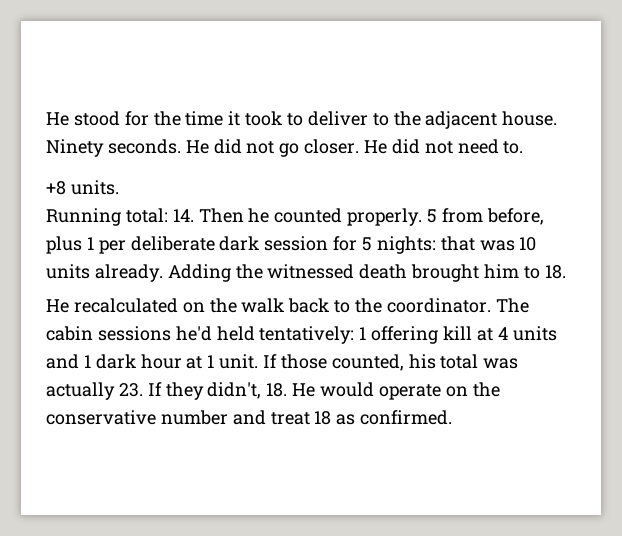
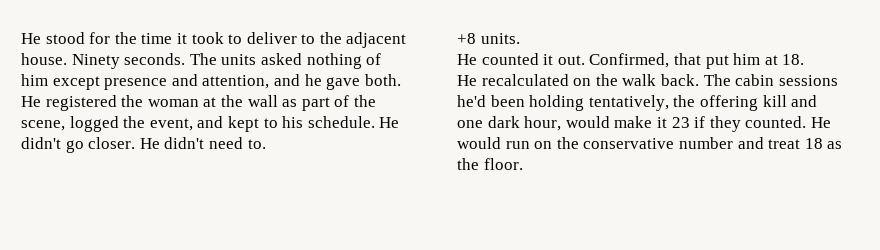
- He did not go closer.
+ The units asked nothing of him except presence and attention, and he gave both. He registered the woman at the wall as part of the scene, logged the event, and kept to his schedule. He didn't go closer.
- He did not need to.
+ He didn't need to.
- Running total: 14. Then he counted properly. 5 from before, plus 1 per deliberate dark session for 5 nights: that was 10 units already. Adding the witnessed death brought him to 18.
+ He counted it out. Confirmed, that put him at 18.
- He recalculated on the walk back to the coordinator. The cabin sessions he'd held tentatively: 1 offering kill at 4 units and 1 dark hour at 1 unit. If those counted, his total was actually 23. If they didn't, 18. He would operate on the conservative number and treat 18 as confirmed.
+ He recalculated on the walk back. The cabin sessions he'd been holding tentatively, the offering kill and one dark hour, would make it 23 if they counted. He would run on the conservative number and treat 18 as the floor.

